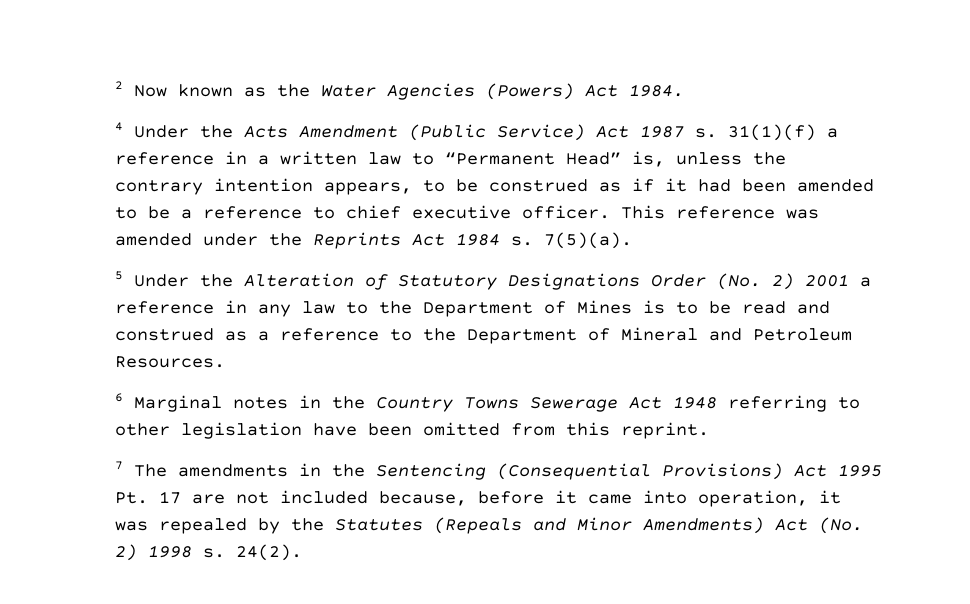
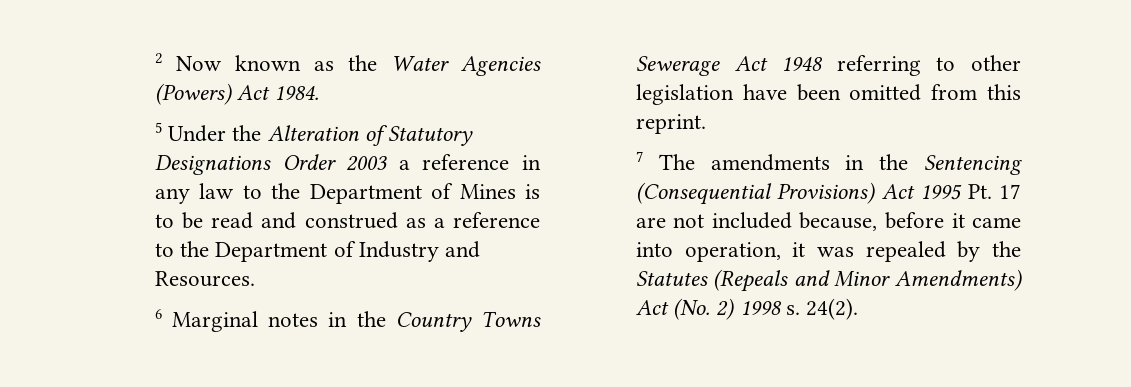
- 4 Under the Acts Amendment (Public Service) Act 1987 s. 31(1)(f) a reference in a written law to “Permanent Head” is, unless the contrary intention appears, to be construed as if it had been amended to be a reference to chief executive officer. This reference was amended under the Reprints Act 1984 s. 7(5)(a).
- 5 Under the Alteration of Statutory Designations Order (No. 2) 2001 a reference in any law to the Department of Mines is to be read and construed as a reference to the Department of Mineral and Petroleum Resources.
+ 5 Under the Alteration of Statutory Designations Order 2003 a reference in any law to the Department of Mines is to be read and construed as a reference to the Department of Industry and Resources.

